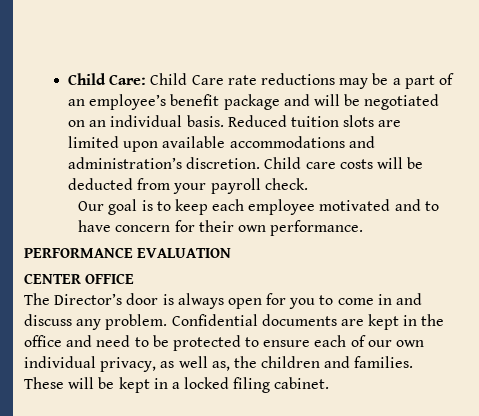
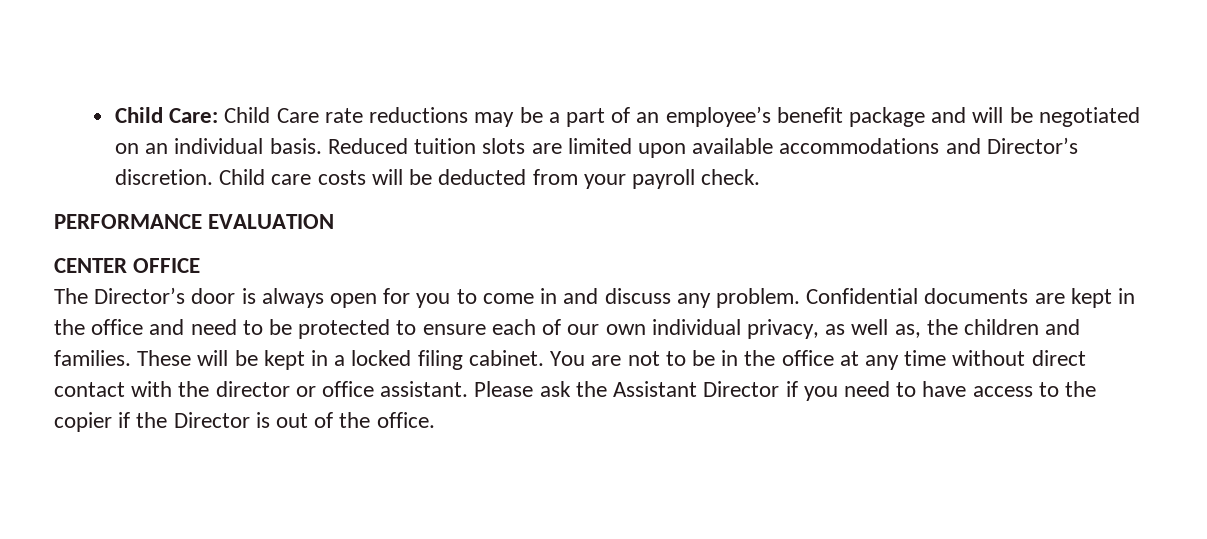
- Reduced tuition slots are limited upon available accommodations and administration’s discretion.
+ Reduced tuition slots are limited upon available accommodations and Director’s discretion.
- Our goal is to keep each employee motivated and to have concern for their own performance.
+ You are not to be in the office at any time without direct contact with the director or office assistant. Please ask the Assistant Director if you need to have access to the copier if the Director is out of the office.

